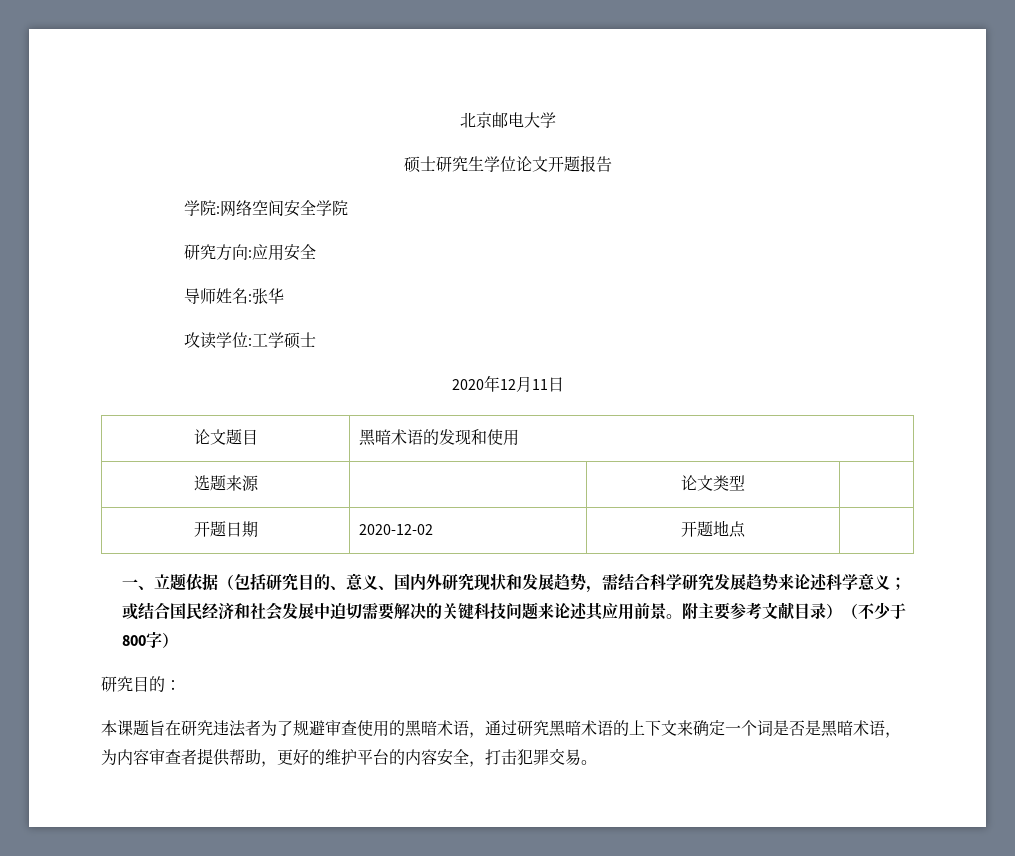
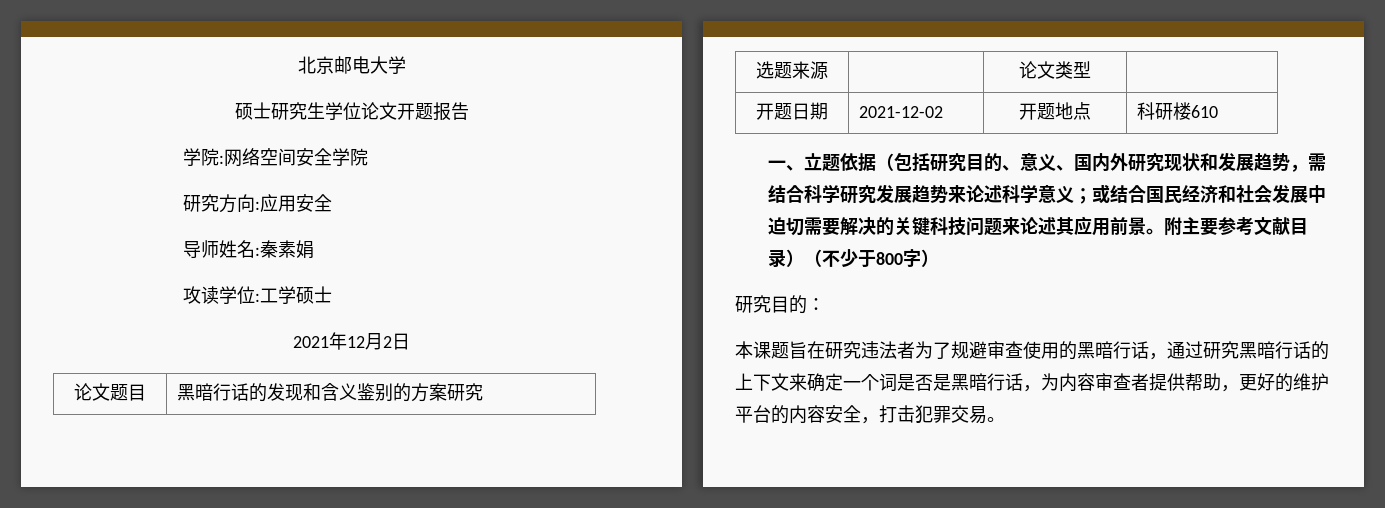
- 导师姓名:张华
+ 导师姓名:秦素娟
- 2020年12月11日
+ 2021年12月2日
- 论文题目 | 黑暗术语的发现和使用
+ 论文题目 | 黑暗行话的发现和含义鉴别的方案研究
- 开题日期 | 2020-12-02 | 开题地点 |
+ 开题日期 | 2021-12-02 | 开题地点 | 科研楼610
- 本课题旨在研究违法者为了规避审查使用的黑暗术语，通过研究黑暗术语的上下文来确定一个词是否是黑暗术语，为内容审查者提供帮助，更好的维护平台的内容安全，打击犯罪交易。
+ 本课题旨在研究违法者为了规避审查使用的黑暗行话，通过研究黑暗行话的上下文来确定一个词是否是黑暗行话，为内容审查者提供帮助，更好的维护平台的内容安全，打击犯罪交易。

